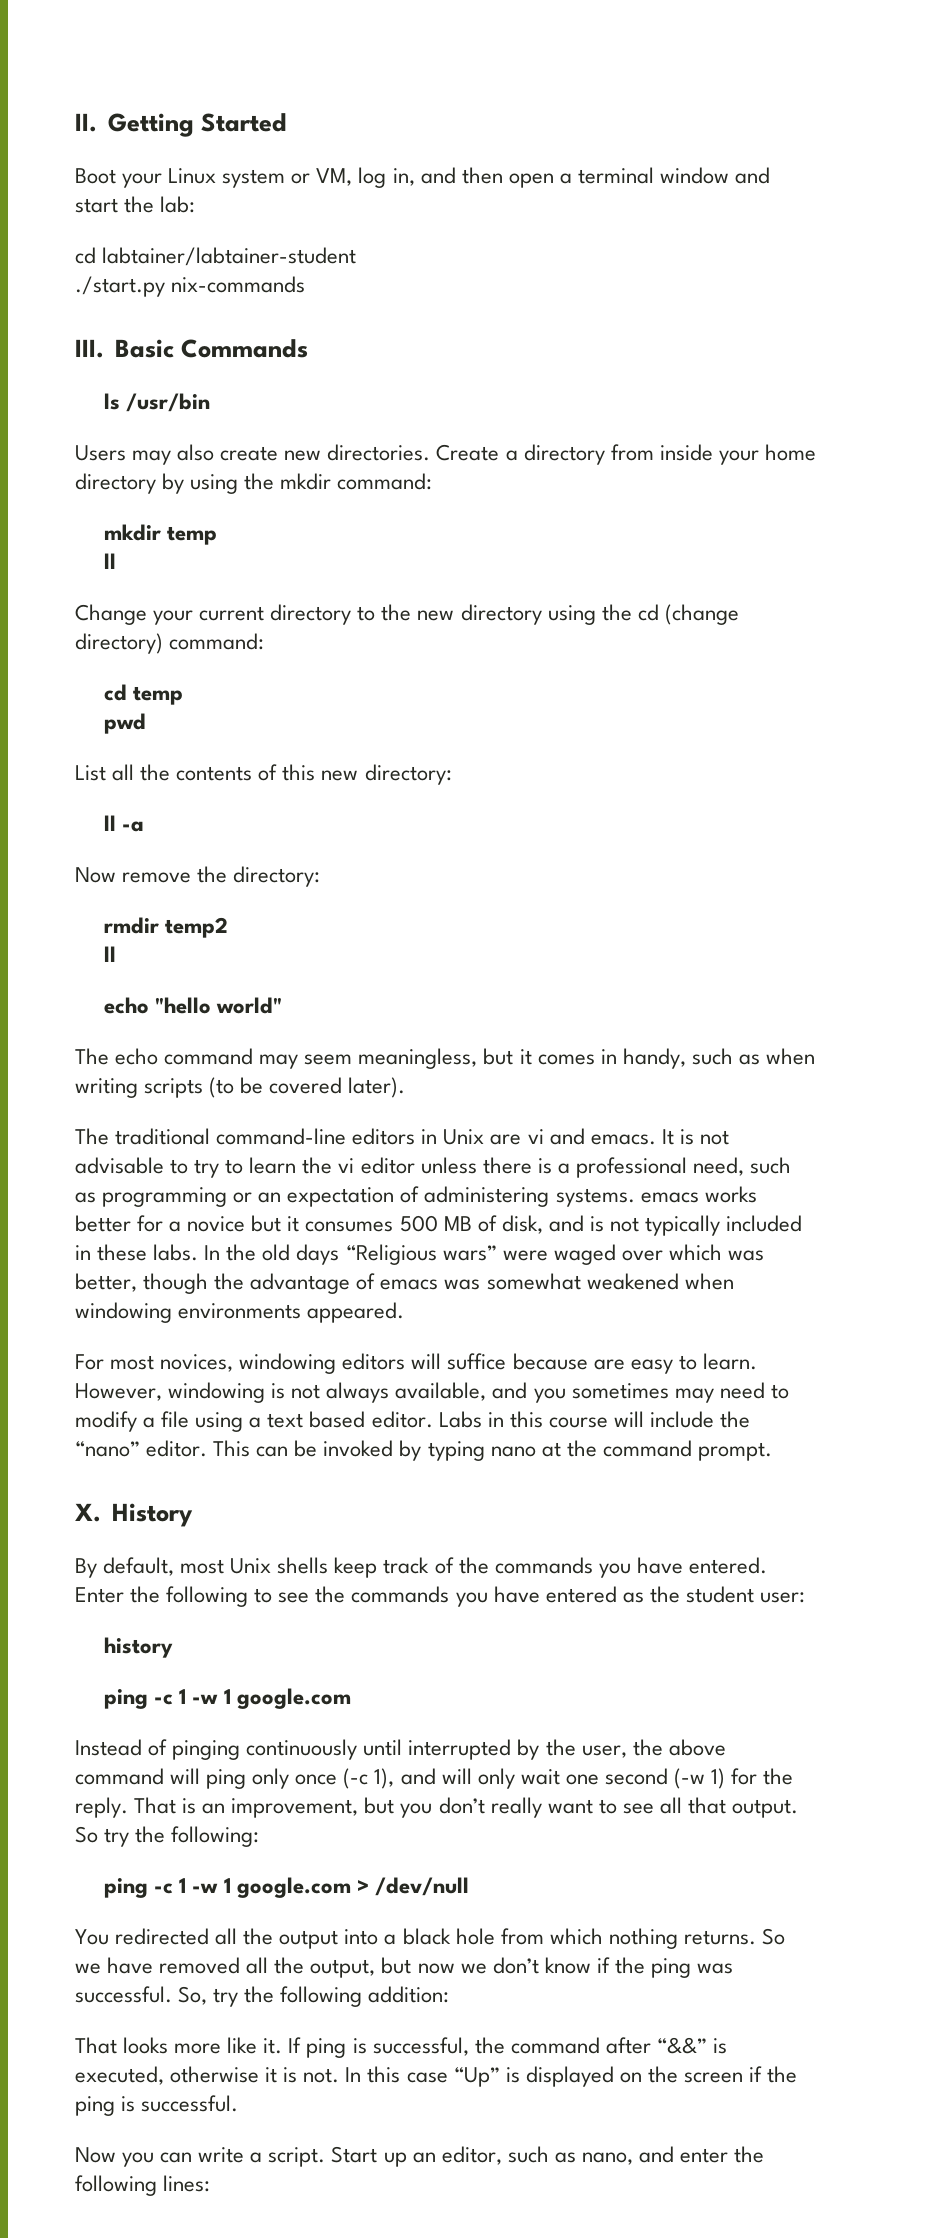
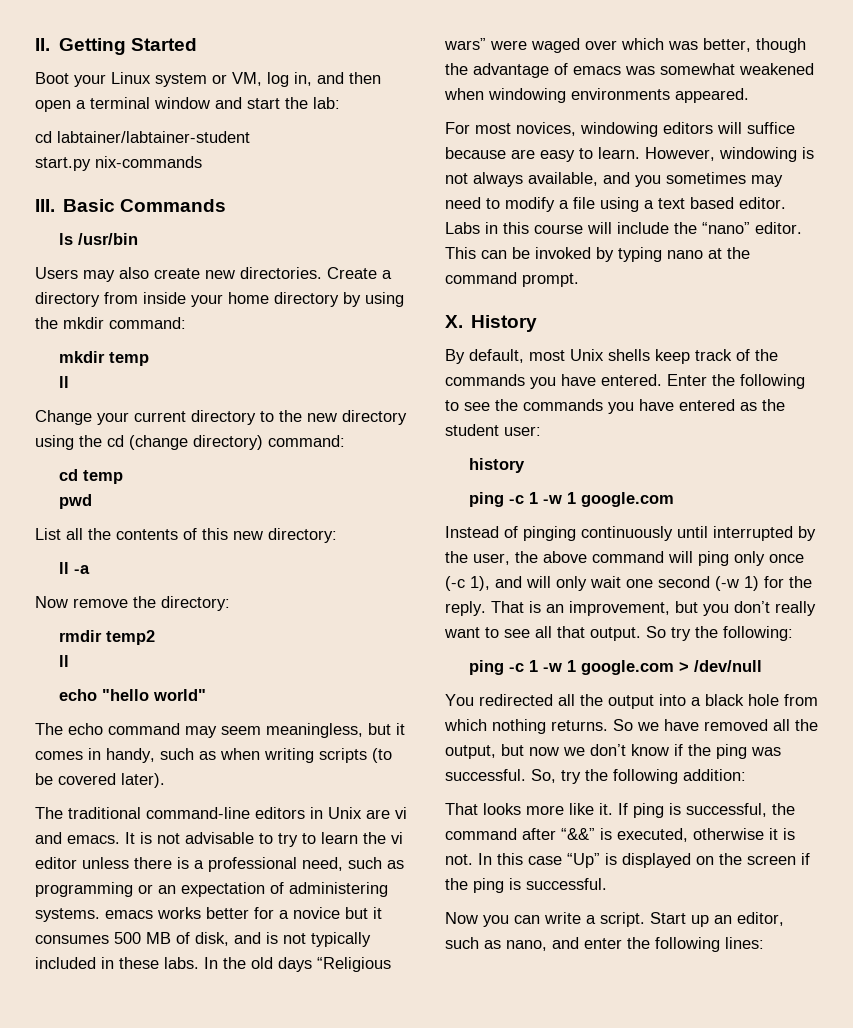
- ./start.py nix-commands
+ start.py nix-commands

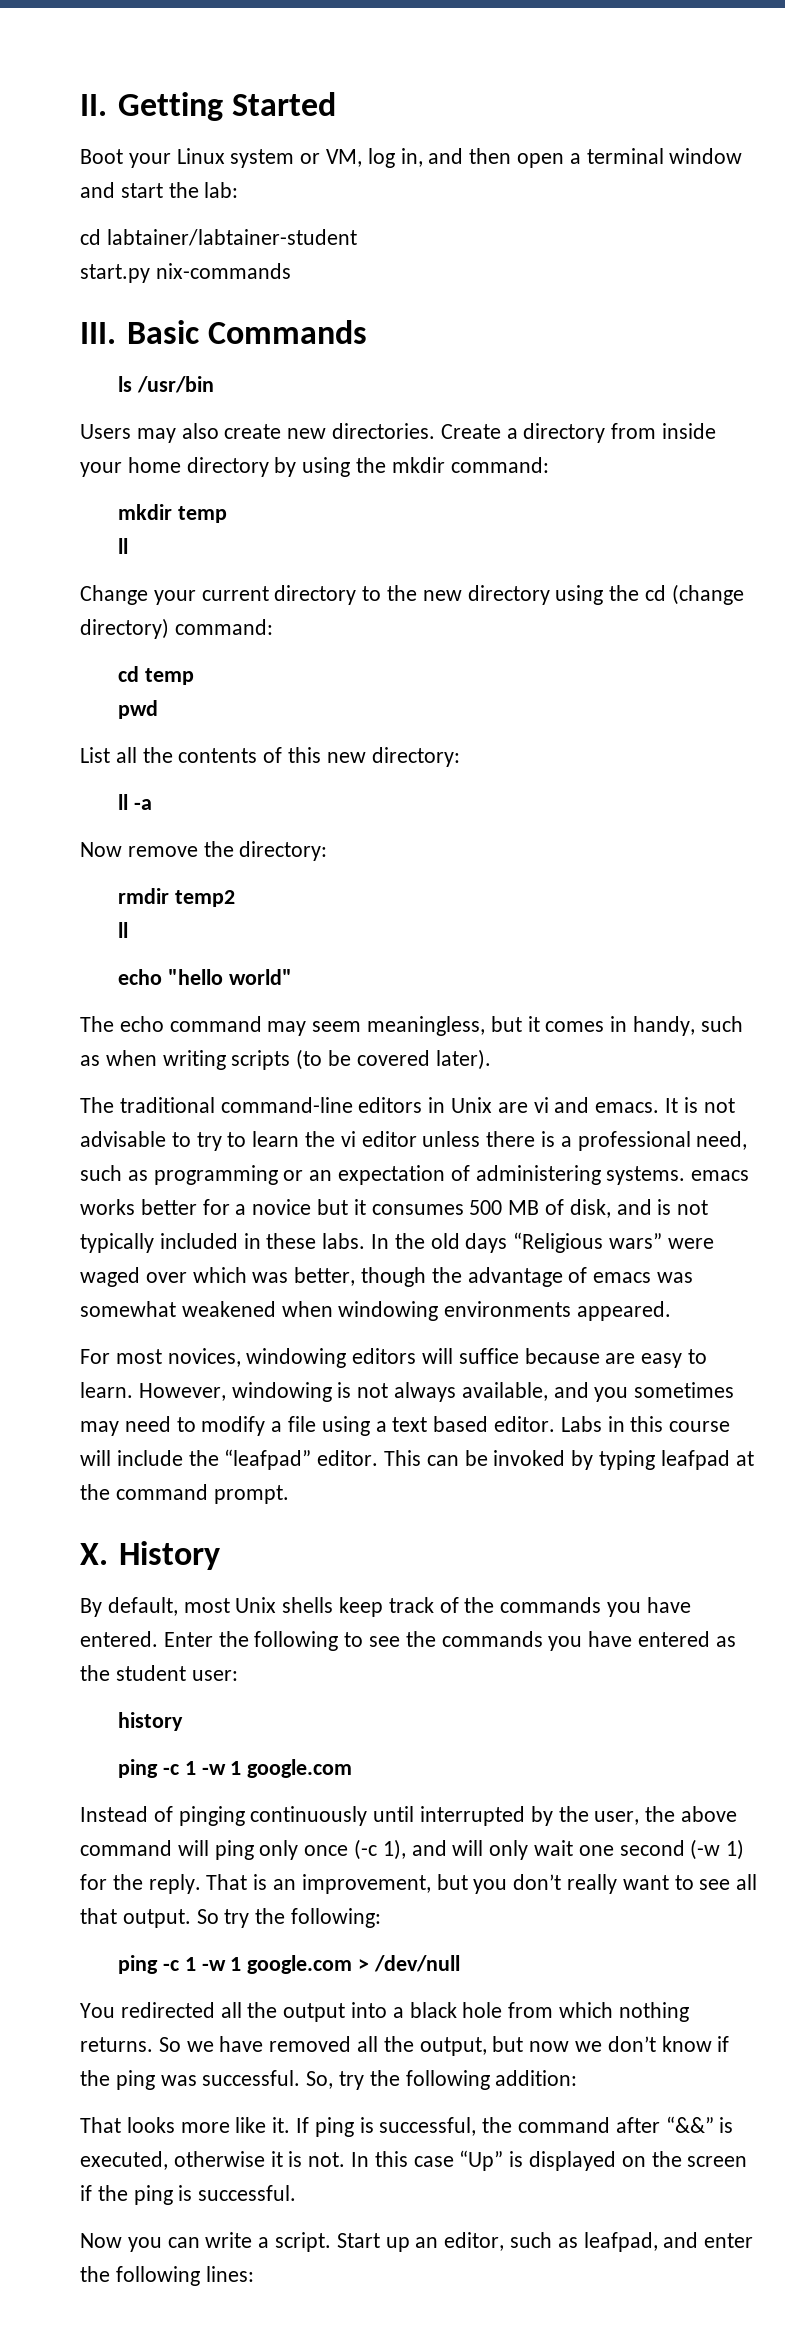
- Labs in this course will include the “nano” editor.
+ Labs in this course will include the “leafpad” editor.
- This can be invoked by typing nano at the command prompt.
+ This can be invoked by typing leafpad at the command prompt.
- Start up an editor, such as nano, and enter the following lines:
+ Start up an editor, such as leafpad, and enter the following lines:

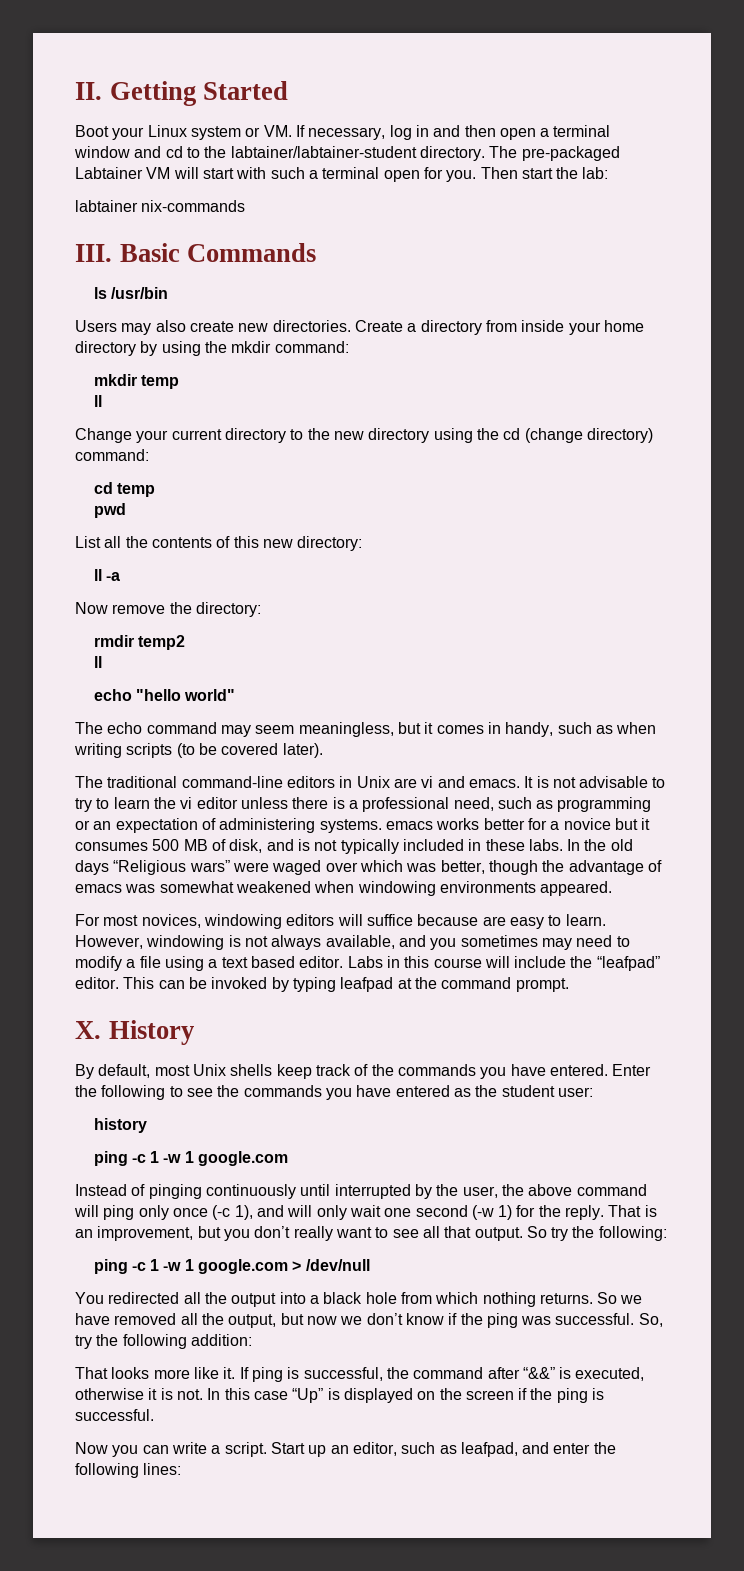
- Boot your Linux system or VM, log in, and then open a terminal window and start the lab:
+ Boot your Linux system or VM. If necessary, log in and then open a terminal window and cd to the labtainer/labtainer-student directory. The pre-packaged Labtainer VM will start with such a terminal open for you. Then start the lab:
- cd labtainer/labtainer-student
- start.py nix-commands
+ labtainer nix-commands

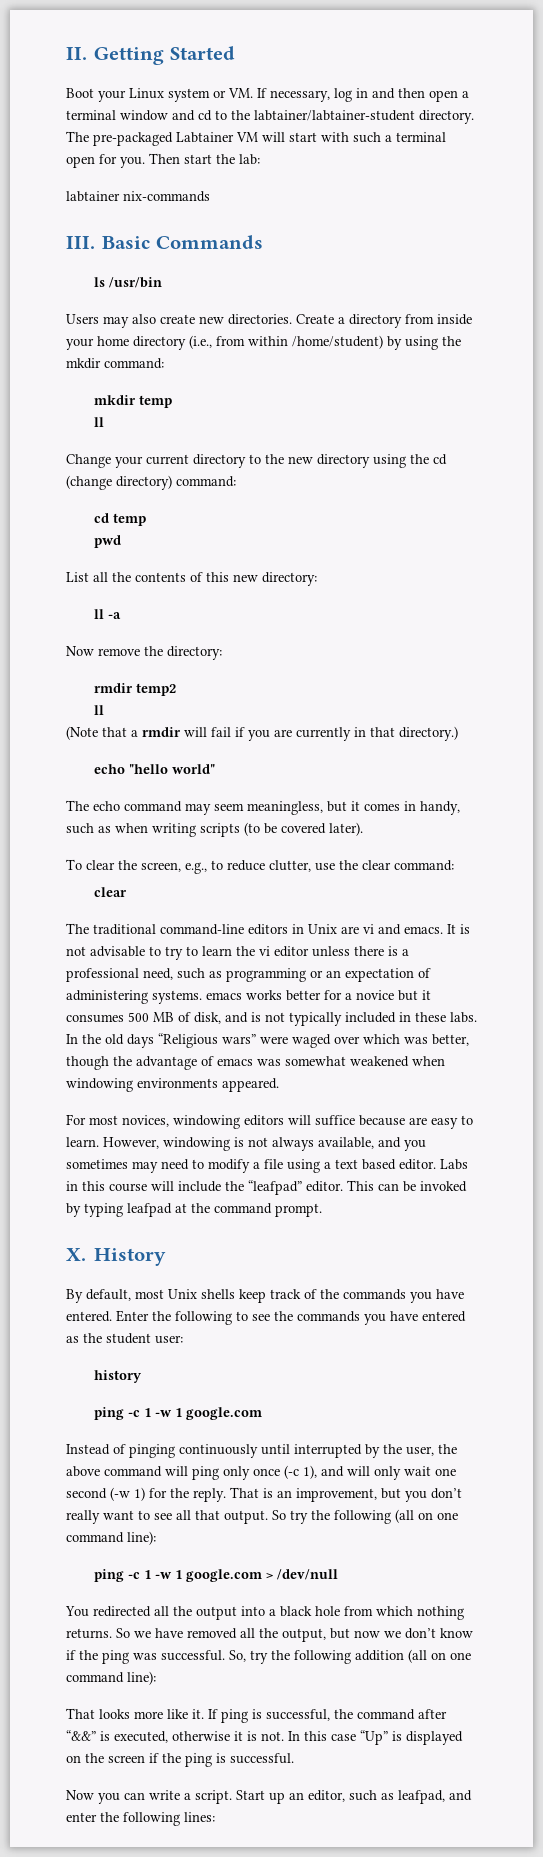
- Create a directory from inside your home directory by using the mkdir command:
+ Create a directory from inside your home directory (i.e., from within /home/student) by using the mkdir command:
+ (Note that a rmdir will fail if you are currently in that directory.)
+ To clear the screen, e.g., to reduce clutter, use the clear command:
+ clear
- So try the following:
+ So try the following (all on one command line):
- So, try the following addition:
+ So, try the following addition (all on one command line):

